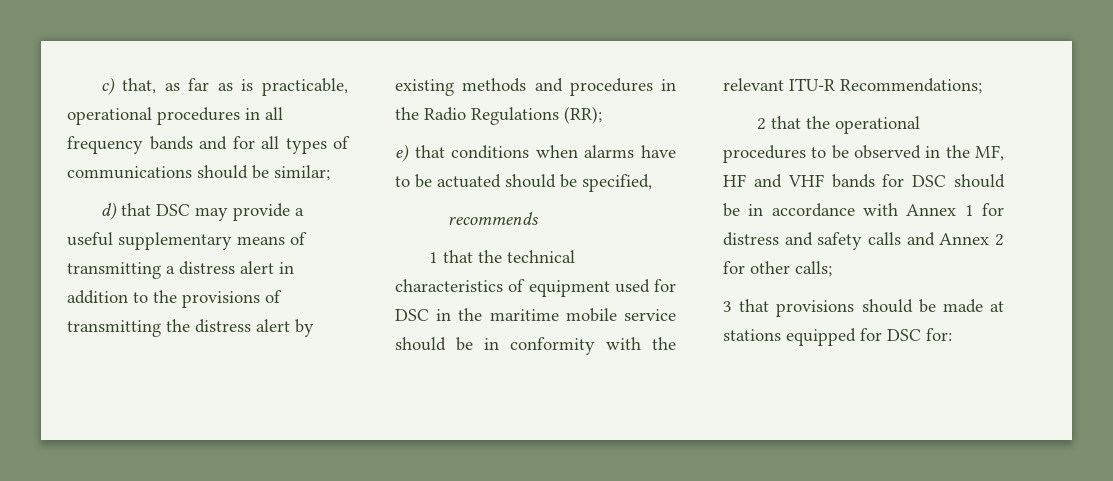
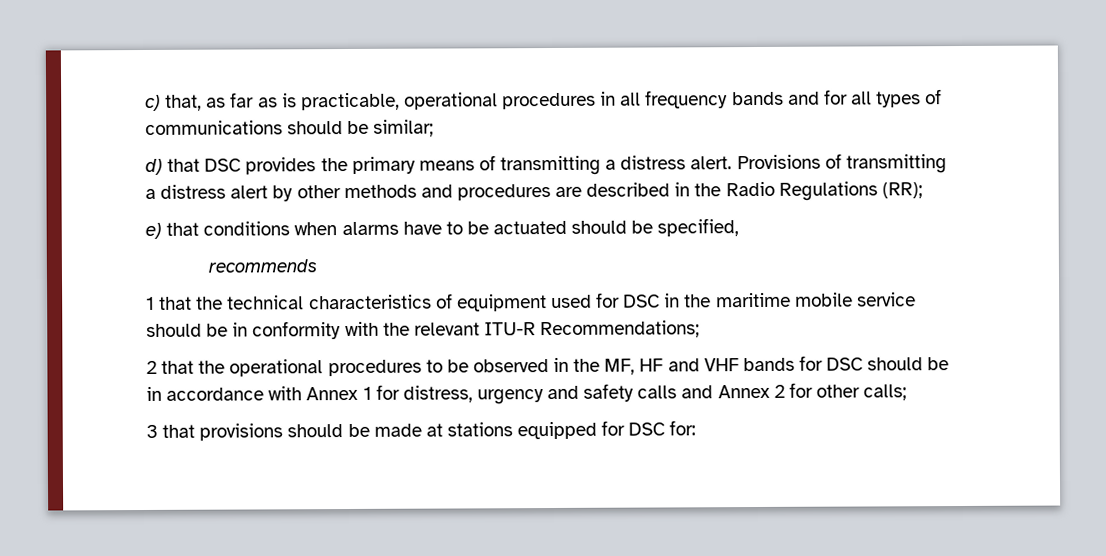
- d) that DSC may provide a useful supplementary means of transmitting a distress alert in addition to the provisions of transmitting the distress alert by existing methods and procedures in the Radio Regulations (RR);
+ d) that DSC provides the primary means of transmitting a distress alert. Provisions of transmitting a distress alert by other methods and procedures are described in the Radio Regulations (RR);
- 2 that the operational procedures to be observed in the MF, HF and VHF bands for DSC should be in accordance with Annex 1 for distress and safety calls and Annex 2 for other calls;
+ 2 that the operational procedures to be observed in the MF, HF and VHF bands for DSC should be in accordance with Annex 1 for distress, urgency and safety calls and Annex 2 for other calls;

